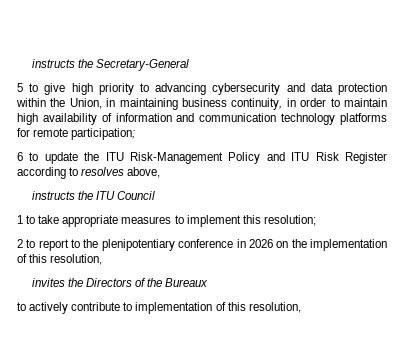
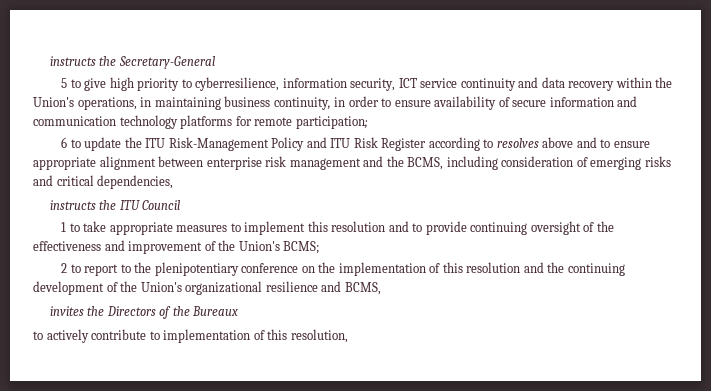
- 5 to give high priority to advancing cybersecurity and data protection within the Union, in maintaining business continuity, in order to maintain high availability of information and communication technology platforms for remote participation;
+ 5 to give high priority to cyberresilience, information security, ICT service continuity and data recovery within the Union's operations, in maintaining business continuity, in order to ensure availability of secure information and communication technology platforms for remote participation;
- 6 to update the ITU Risk-Management Policy and ITU Risk Register according to resolves above,
+ 6 to update the ITU Risk-Management Policy and ITU Risk Register according to resolves above and to ensure appropriate alignment between enterprise risk management and the BCMS, including consideration of emerging risks and critical dependencies,
- 1 to take appropriate measures to implement this resolution;
+ 1 to take appropriate measures to implement this resolution and to provide continuing oversight of the effectiveness and improvement of the Union's BCMS;
- 2 to report to the plenipotentiary conference in 2026 on the implementation of this resolution,
+ 2 to report to the plenipotentiary conference on the implementation of this resolution and the continuing development of the Union's organizational resilience and BCMS,

